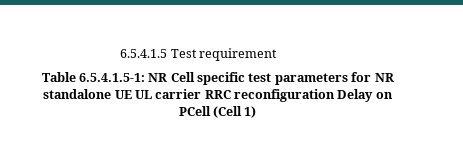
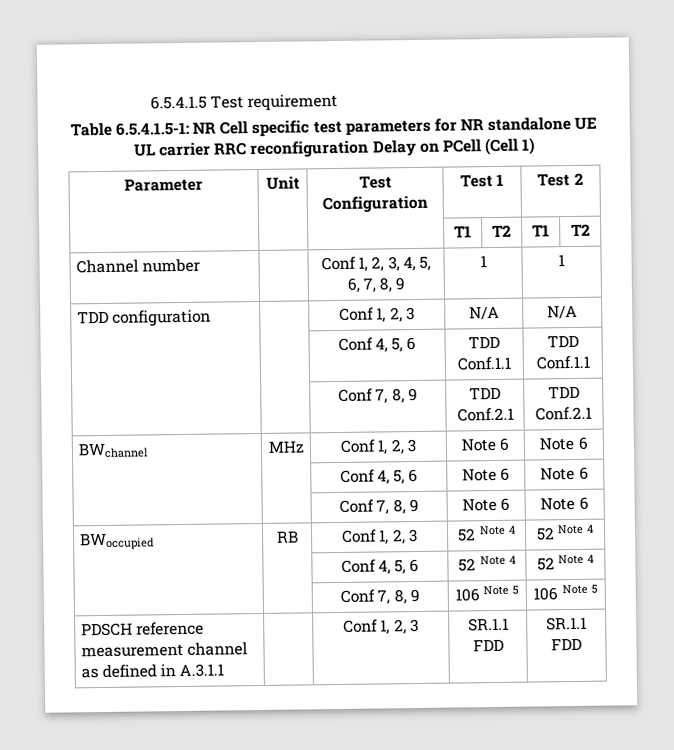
+ Parameter | Unit | Test Configuration | Test 1 | Test 2
+ | | | T1 | T2 | T1 | T2
+ Channel number | | Conf 1, 2, 3, 4, 5, 6, 7, 8, 9 | 1 | 1
+ TDD configuration | | Conf 1, 2, 3 | N/A | N/A
+ | | Conf 4, 5, 6 | TDD Conf.1.1 | TDD Conf.1.1
+ | | Conf 7, 8, 9 | TDD Conf.2.1 | TDD Conf.2.1
+ BWchannel | MHz | Conf 1, 2, 3 | Note 6 | Note 6
+ | | Conf 4, 5, 6 | Note 6 | Note 6
+ | | Conf 7, 8, 9 | Note 6 | Note 6
+ BWoccupied | RB | Conf 1, 2, 3 | 52 Note 4 | 52 Note 4
+ | | Conf 4, 5, 6 | 52 Note 4 | 52 Note 4
+ | | Conf 7, 8, 9 | 106 Note 5 | 106 Note 5
+ PDSCH reference measurement channel as defined in A.3.1.1 | | Conf 1, 2, 3 | SR.1.1 FDD | SR.1.1 FDD

